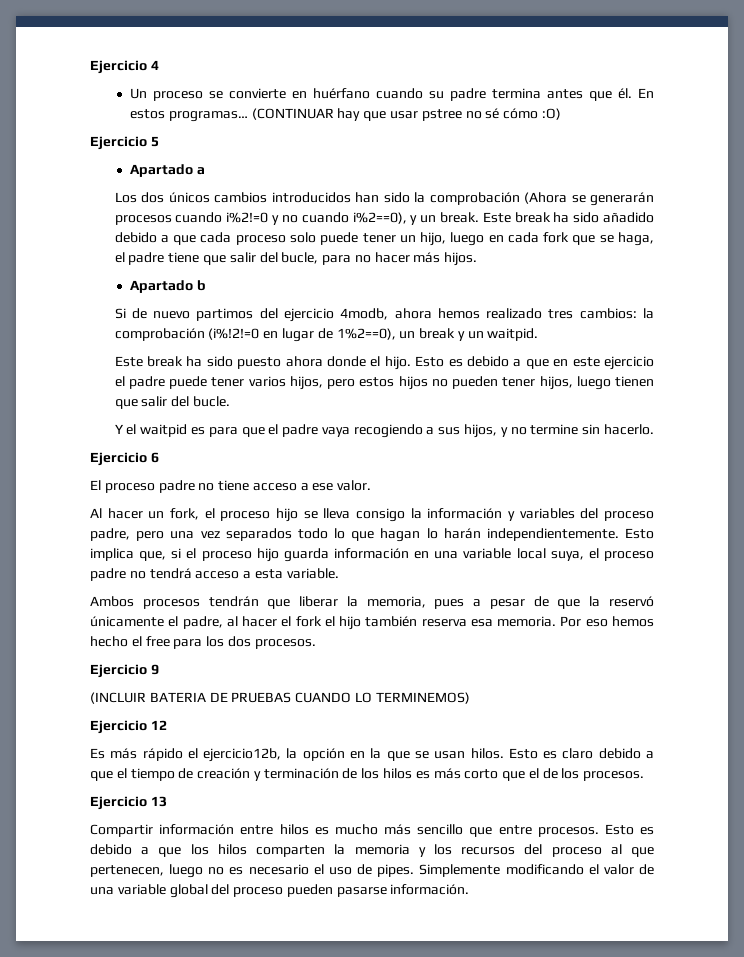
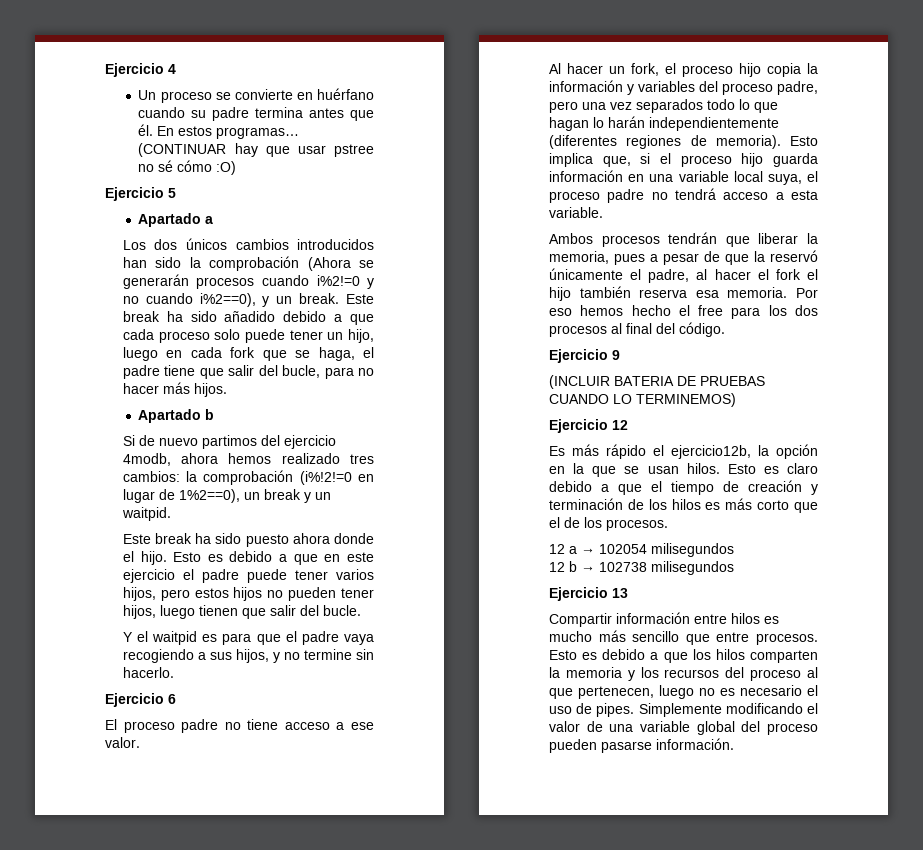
- Al hacer un fork, el proceso hijo se lleva consigo la información y variables del proceso padre, pero una vez separados todo lo que hagan lo harán independientemente.
+ Al hacer un fork, el proceso hijo copia la información y variables del proceso padre, pero una vez separados todo lo que hagan lo harán independientemente (diferentes regiones de memoria).
- Por eso hemos hecho el free para los dos procesos.
+ Por eso hemos hecho el free para los dos procesos al final del código.
+ 12 a → 102054 milisegundos
+ 12 b → 102738 milisegundos

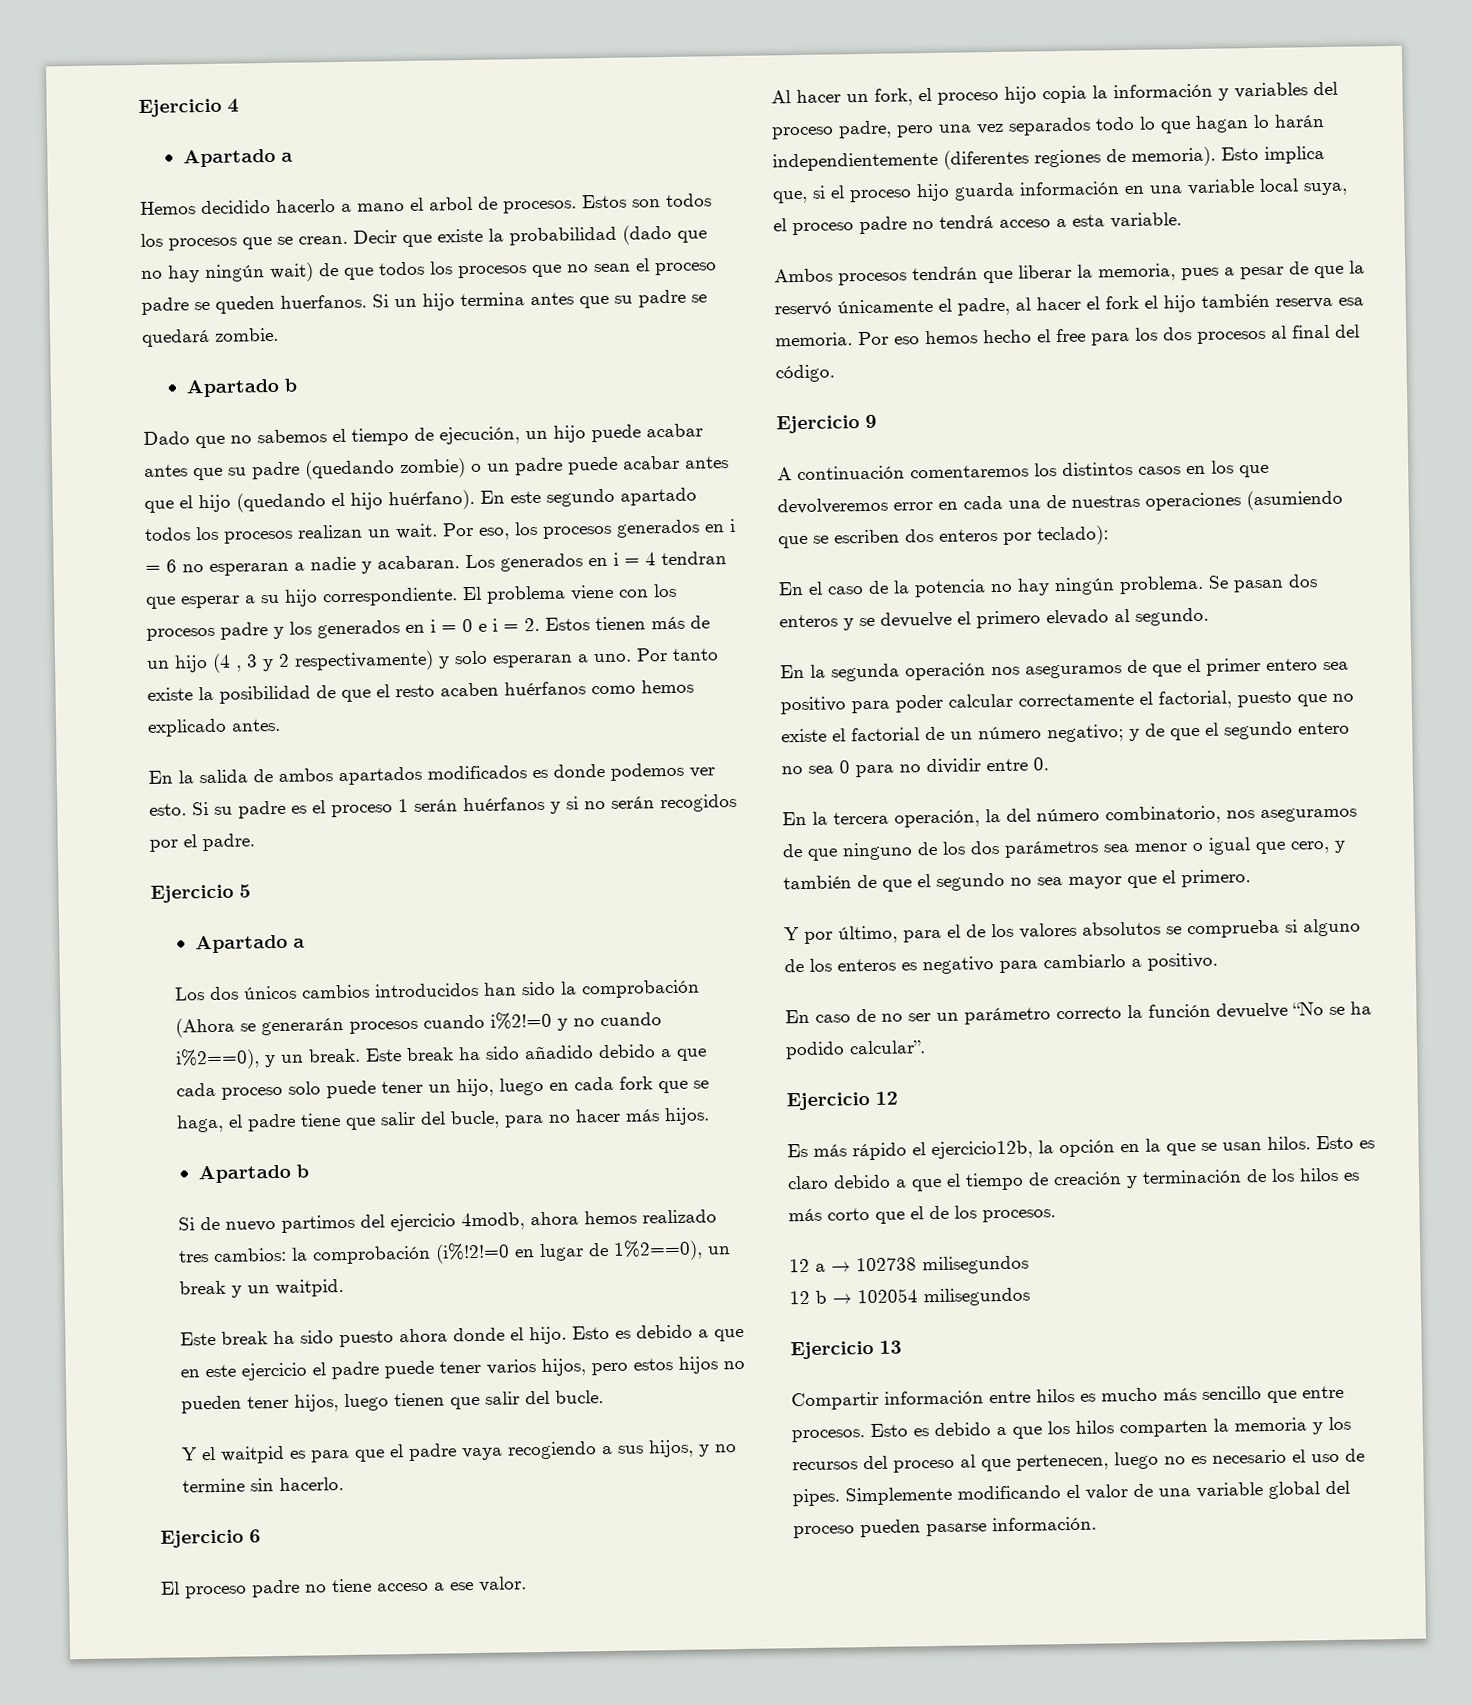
  Ejercicio 4
- Un proceso se convierte en huérfano cuando su padre termina antes que él. En estos programas… (CONTINUAR hay que usar pstree no sé cómo :O)
+ Apartado a
+ Hemos decidido hacerlo a mano el arbol de procesos. Estos son todos los procesos que se crean. Decir que existe la probabilidad (dado que no hay ningún wait) de que todos los procesos que no sean el proceso padre se queden huerfanos. Si un hijo termina antes que su padre se quedará zombie.
+ Apartado b
+ Dado que no sabemos el tiempo de ejecución, un hijo puede acabar antes que su padre (quedando zombie) o un padre puede acabar antes que el hijo (quedando el hijo huérfano). En este segundo apartado todos los procesos realizan un wait. Por eso, los procesos generados en i = 6 no esperaran a nadie y acabaran. Los generados en i = 4 tendran que esperar a su hijo correspondiente. El problema viene con los procesos padre y los generados en i = 0 e i = 2. Estos tienen más de un hijo (4 , 3 y 2 respectivamente) y solo esperaran a uno. Por tanto existe la posibilidad de que el resto acaben huérfanos como hemos explicado antes.
+ En la salida de ambos apartados modificados es donde podemos ver esto. Si su padre es el proceso 1 serán huérfanos y si no serán recogidos por el padre.
- (INCLUIR BATERIA DE PRUEBAS CUANDO LO TERMINEMOS)
+ A continuación comentaremos los distintos casos en los que devolveremos error en cada una de nuestras operaciones (asumiendo que se escriben dos enteros por teclado):
+ En el caso de la potencia no hay ningún problema. Se pasan dos enteros y se devuelve el primero elevado al segundo.
+ En la segunda operación nos aseguramos de que el primer entero sea positivo para poder calcular correctamente el factorial, puesto que no existe el factorial de un número negativo; y de que el segundo entero no sea 0 para no dividir entre 0.
+ En la tercera operación, la del número combinatorio, nos aseguramos de que ninguno de los dos parámetros sea menor o igual que cero, y también de que el segundo no sea mayor que el primero.
+ Y por último, para el de los valores absolutos se comprueba si alguno de los enteros es negativo para cambiarlo a positivo.
+ En caso de no ser un parámetro correcto la función devuelve “No se ha podido calcular”.
- 12 a → 102054 milisegundos
+ 12 a → 102738 milisegundos
- 12 b → 102738 milisegundos
+ 12 b → 102054 milisegundos

